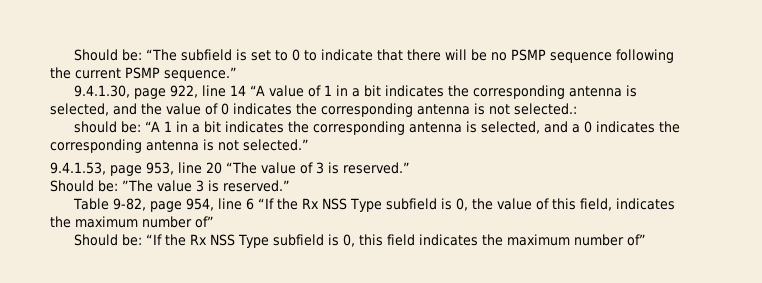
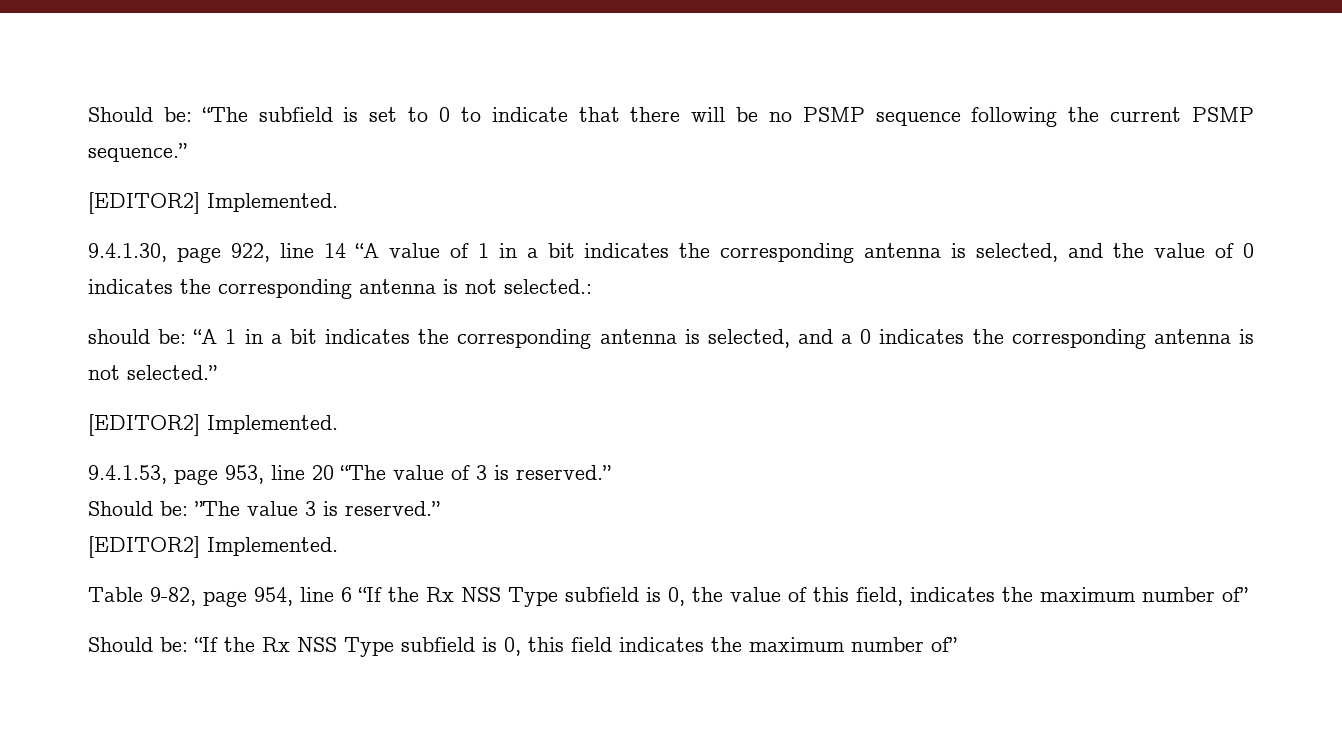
  Should be: “The subfield is set to 0 to indicate that there will be no PSMP sequence following the current PSMP sequence.”
+ [EDITOR2] Implemented.
  should be: “A 1 in a bit indicates the corresponding antenna is selected, and a 0 indicates the corresponding antenna is not selected.”
+ [EDITOR2] Implemented.
  Should be: ”The value 3 is reserved.”
+ [EDITOR2] Implemented.

